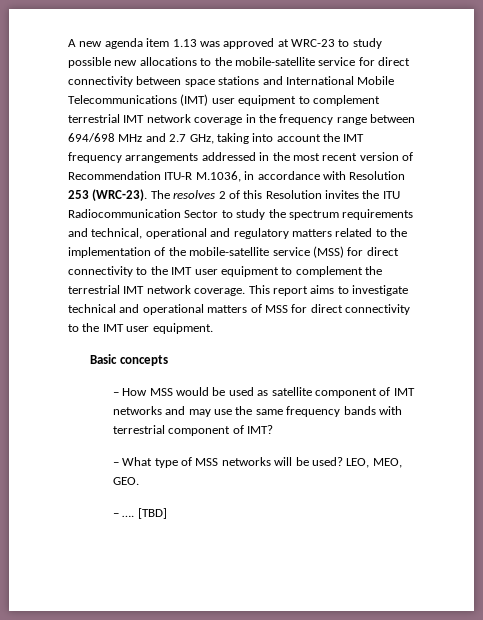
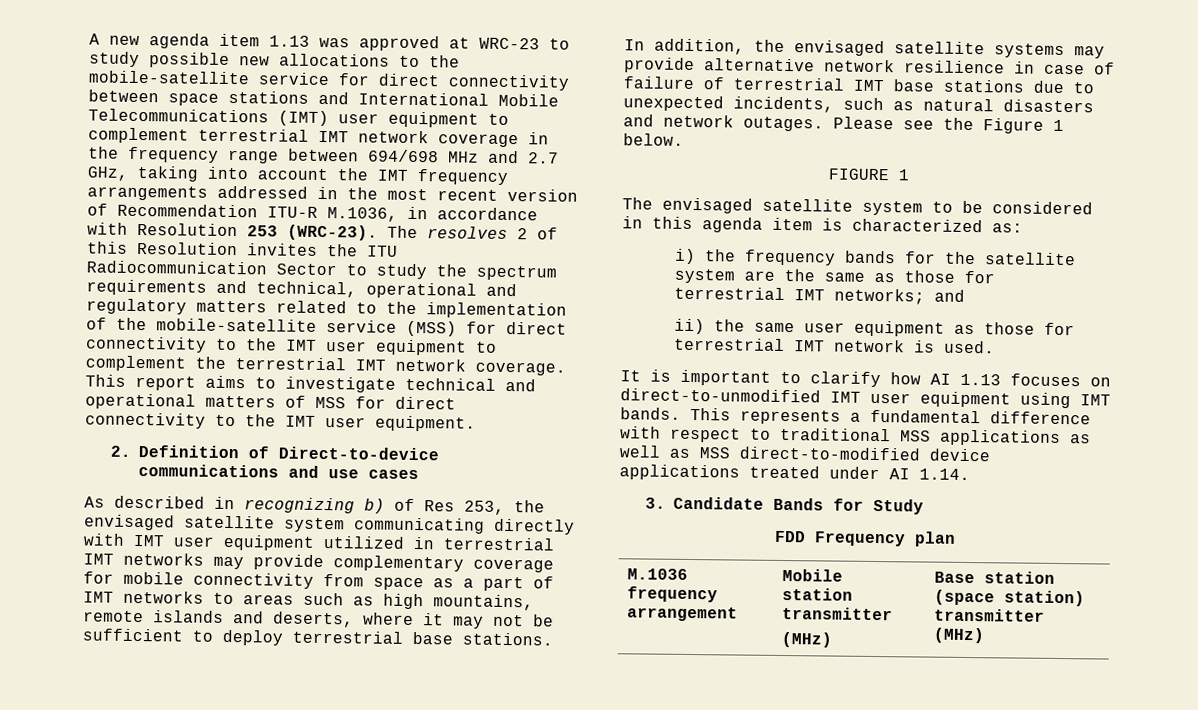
- Basic concepts
- – How MSS would be used as satellite component of IMT networks and may use the same frequency bands with terrestrial component of IMT?
- – What type of MSS networks will be used? LEO, MEO, GEO.
- – …. [TBD]
+ 2. Definition of Direct-to-device communications and use cases
+ As described in recognizing b) of Res 253, the envisaged satellite system communicating directly with IMT user equipment utilized in terrestrial IMT networks may provide complementary coverage for mobile connectivity from space as a part of IMT networks to areas such as high mountains, remote islands and deserts, where it may not be sufficient to deploy terrestrial base stations. In addition, the envisaged satellite systems may provide alternative network resilience in case of failure of terrestrial IMT base stations due to unexpected incidents, such as natural disasters and network outages. Please see the Figure 1 below.
+ FIGURE 1
+ The envisaged satellite system to be considered in this agenda item is characterized as:
+ i) the frequency bands for the satellite system are the same as those for terrestrial IMT networks; and
+ ii) the same user equipment as those for terrestrial IMT network is used.
+ It is important to clarify how AI 1.13 focuses on direct-to-unmodified IMT user equipment using IMT bands. This represents a fundamental difference with respect to traditional MSS applications as well as MSS direct-to-modified device applications treated under AI 1.14.
+ 3. Candidate Bands for Study
+ FDD Frequency plan
+ M.1036 frequency arrangement | Mobile station transmitter
+ (MHz) | Base station (space station) transmitter (MHz)

